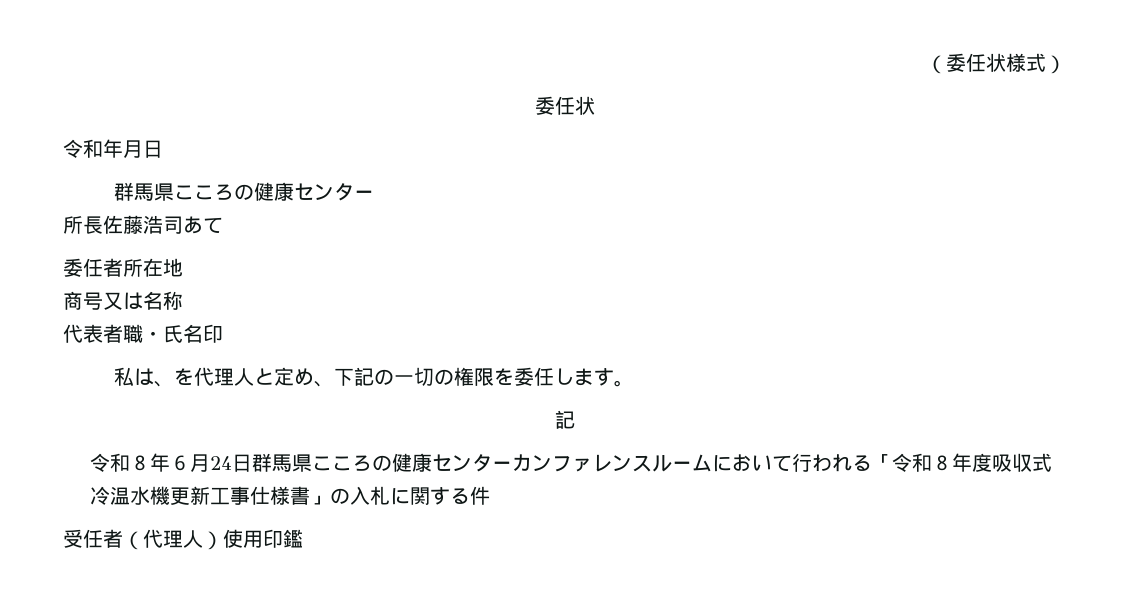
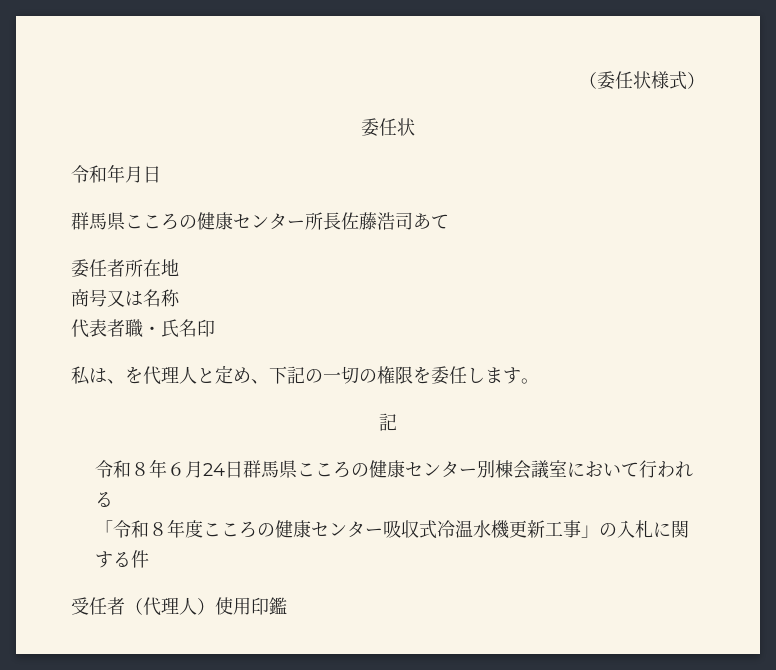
  令和年月日
- 群馬県こころの健康センター
- 所長佐藤浩司あて
+ 群馬県こころの健康センター所長佐藤浩司あて
- 令和８年６月24日群馬県こころの健康センターカンファレンスルームにおいて行われる「令和８年度吸収式冷温水機更新工事仕様書」の入札に関する件
+ 令和８年６月24日群馬県こころの健康センター別棟会議室において行われる
+ 「令和８年度こころの健康センター吸収式冷温水機更新工事」の入札に関する件

